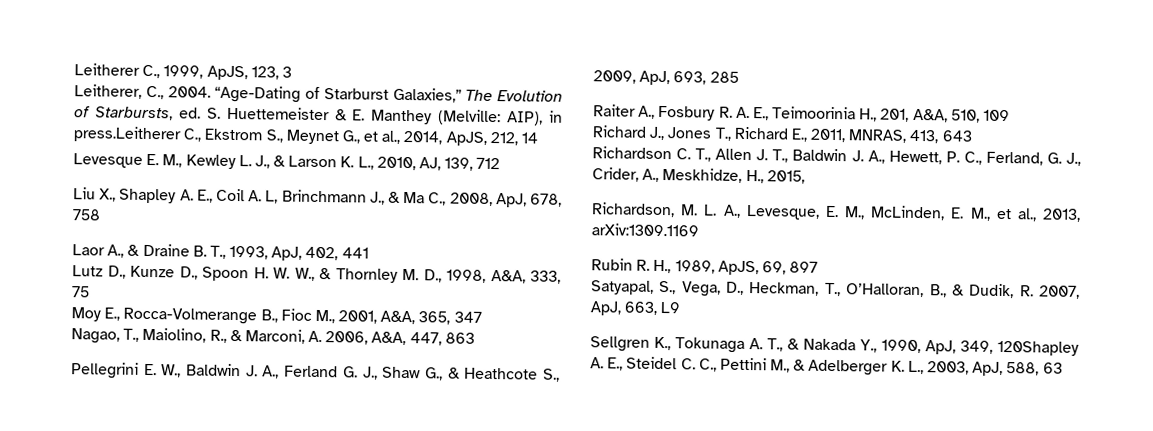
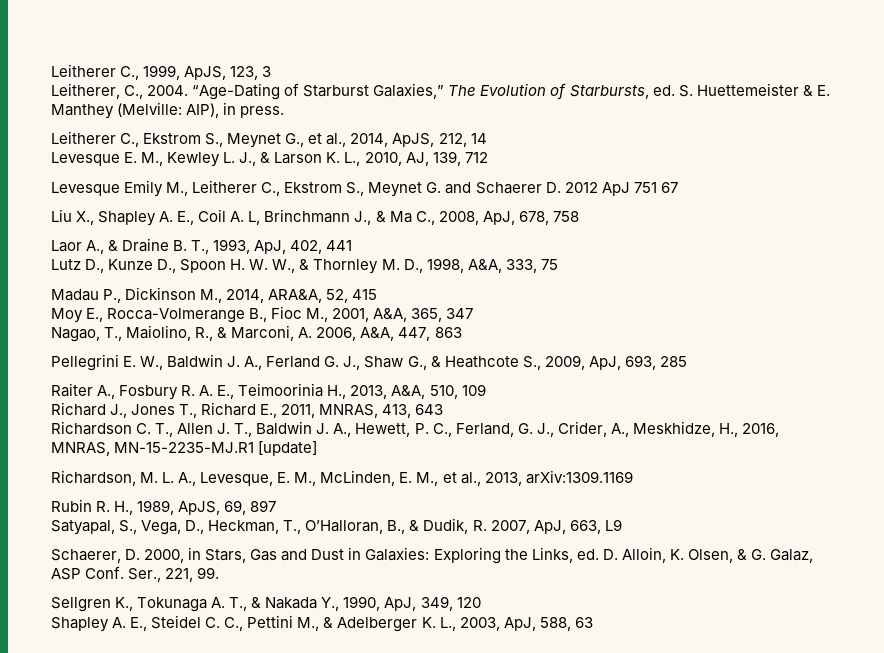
- “Age-Dating of Starburst Galaxies,” The Evolution of Starbursts, ed. S. Huettemeister & E. Manthey (Melville: AIP), in press.Leitherer C., Ekstrom S., Meynet G., et al., 2014, ApJS, 212, 14
+ “Age-Dating of Starburst Galaxies,” The Evolution of Starbursts, ed. S. Huettemeister & E. Manthey (Melville: AIP), in press.
+ Leitherer C., Ekstrom S., Meynet G., et al., 2014, ApJS, 212, 14
+ Levesque Emily M., Leitherer C., Ekstrom S., Meynet G. and Schaerer D. 2012 ApJ 751 67
+ Madau P., Dickinson M., 2014, ARA&A, 52, 415
- Raiter A., Fosbury R. A. E., Teimoorinia H., 201, A&A, 510, 109
+ Raiter A., Fosbury R. A. E., Teimoorinia H., 2013, A&A, 510, 109
- Richardson C. T., Allen J. T., Baldwin J. A., Hewett, P. C., Ferland, G. J., Crider, A., Meskhidze, H., 2015,
+ Richardson C. T., Allen J. T., Baldwin J. A., Hewett, P. C., Ferland, G. J., Crider, A., Meskhidze, H., 2016, MNRAS, MN-15-2235-MJ.R1 [update]
+ Schaerer, D. 2000, in Stars, Gas and Dust in Galaxies: Exploring the Links, ed. D. Alloin, K. Olsen, & G. Galaz, ASP Conf. Ser., 221, 99.
- Sellgren K., Tokunaga A. T., & Nakada Y., 1990, ApJ, 349, 120Shapley A. E., Steidel C. C., Pettini M., & Adelberger K. L., 2003, ApJ, 588, 63
+ Sellgren K., Tokunaga A. T., & Nakada Y., 1990, ApJ, 349, 120
+ Shapley A. E., Steidel C. C., Pettini M., & Adelberger K. L., 2003, ApJ, 588, 63

